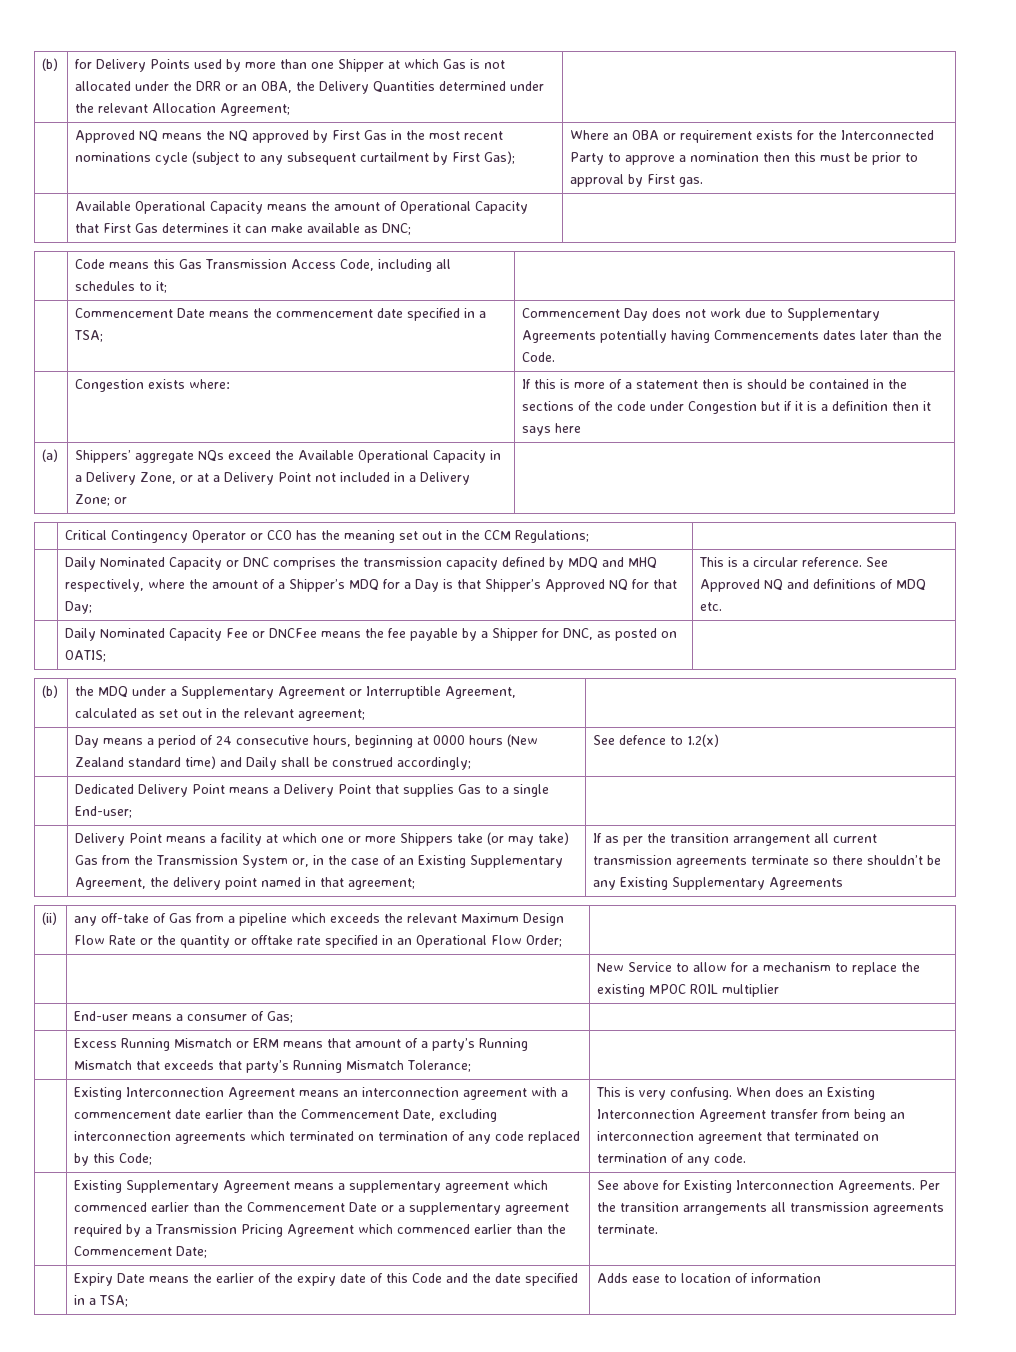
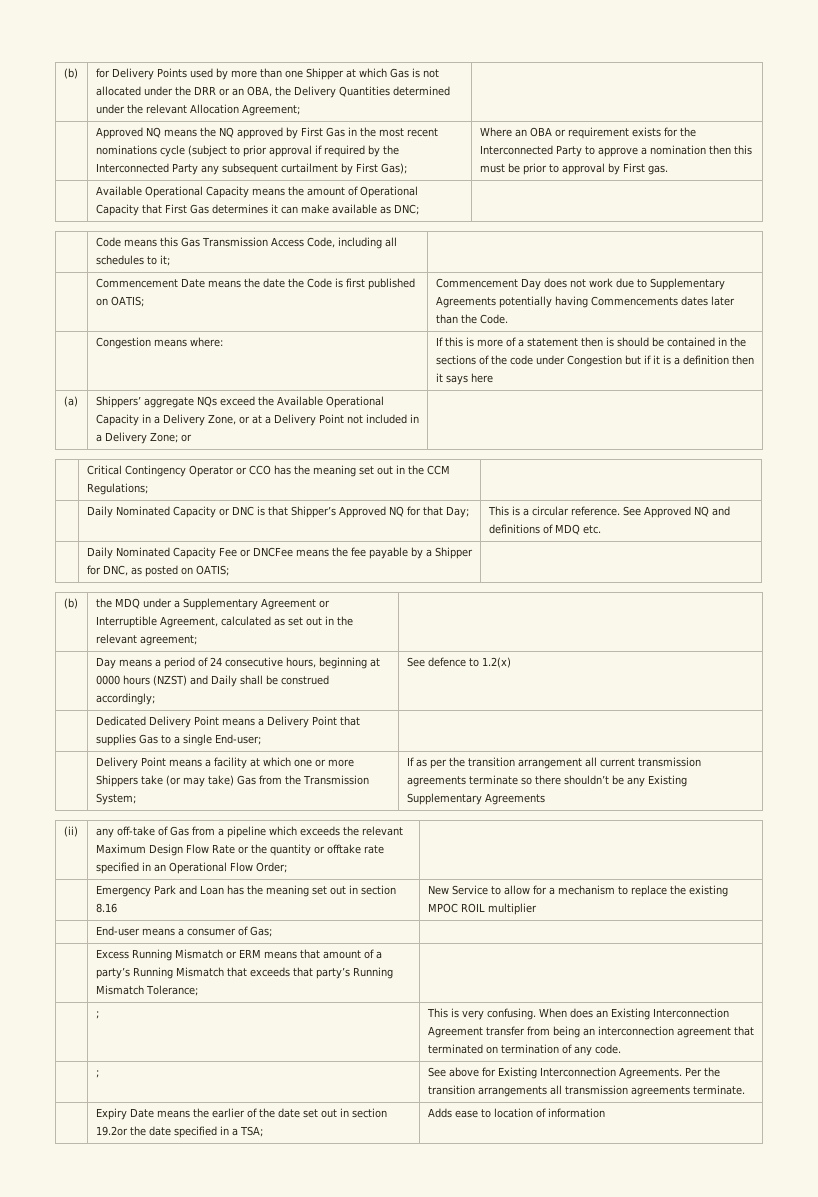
- Approved NQ means the NQ approved by First Gas in the most recent nominations cycle (subject to any subsequent curtailment by First Gas);
+ Approved NQ means the NQ approved by First Gas in the most recent nominations cycle (subject to prior approval if required by the Interconnected Party any subsequent curtailment by First Gas);
- | Commencement Date means the commencement date specified in a TSA; | Commencement Day does not work due to Supplementary Agreements potentially having Commencements dates later than the Code.
+ | Commencement Date means the date the Code is first published on OATIS; | Commencement Day does not work due to Supplementary Agreements potentially having Commencements dates later than the Code.
- | Congestion exists where: | If this is more of a statement then is should be contained in the sections of the code under Congestion but if it is a definition then it says here
+ | Congestion means where: | If this is more of a statement then is should be contained in the sections of the code under Congestion but if it is a definition then it says here
- Daily Nominated Capacity or DNC comprises the transmission capacity defined by MDQ and MHQ respectively, where the amount of a Shipper’s MDQ for a Day is that Shipper’s Approved NQ for that Day;
+ Daily Nominated Capacity or DNC is that Shipper’s Approved NQ for that Day;
- | Day means a period of 24 consecutive hours, beginning at 0000 hours (New Zealand standard time) and Daily shall be construed accordingly; | See defence to 1.2(x)
+ | Day means a period of 24 consecutive hours, beginning at 0000 hours (NZST) and Daily shall be construed accordingly; | See defence to 1.2(x)
- Delivery Point means a facility at which one or more Shippers take (or may take) Gas from the Transmission System or, in the case of an Existing Supplementary Agreement, the delivery point named in that agreement;
+ Delivery Point means a facility at which one or more Shippers take (or may take) Gas from the Transmission System;
- | | New Service to allow for a mechanism to replace the existing MPOC ROIL multiplier
+ | Emergency Park and Loan has the meaning set out in section 8.16 | New Service to allow for a mechanism to replace the existing MPOC ROIL multiplier
  | Excess Running Mismatch or ERM means that amount of a party’s Running Mismatch that exceeds that party’s Running Mismatch Tolerance; |
- | Existing Interconnection Agreement means an interconnection agreement with a commencement date earlier than the Commencement Date, excluding interconnection agreements which terminated on termination of any code replaced by this Code;
+ | ;
  When does an Existing Interconnection Agreement transfer from being an interconnection agreement that terminated on termination of any code.
- | Existing Supplementary Agreement means a supplementary agreement which commenced earlier than the Commencement Date or a supplementary agreement required by a Transmission Pricing Agreement which commenced earlier than the Commencement Date;
+ | ;
- | Expiry Date means the earlier of the expiry date of this Code and the date specified in a TSA; | Adds ease to location of information
+ | Expiry Date means the earlier of the date set out in section 19.2or the date specified in a TSA; | Adds ease to location of information

